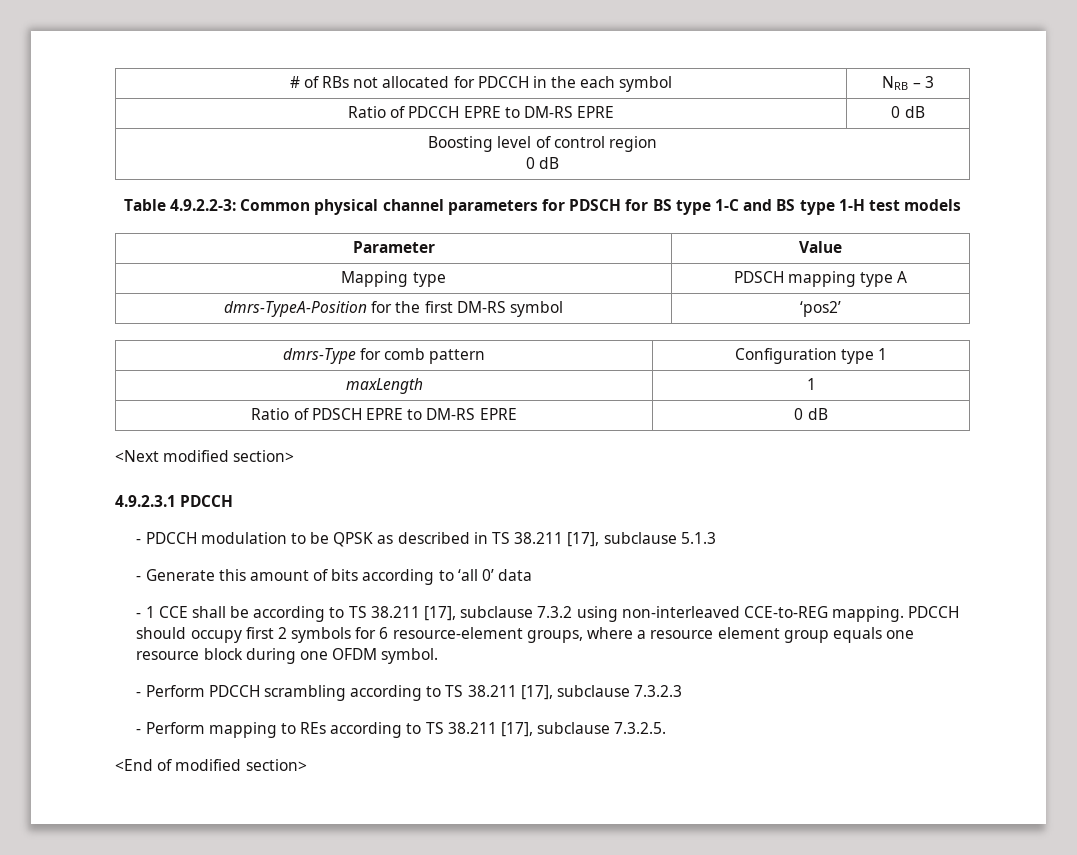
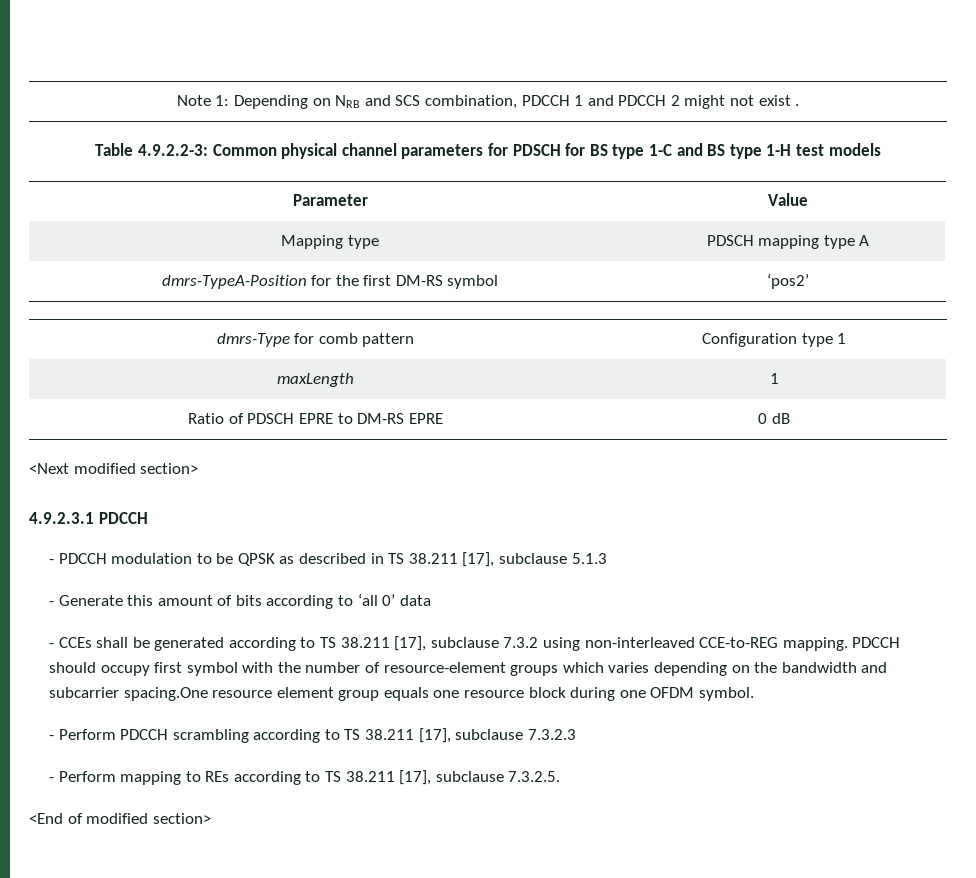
- # of RBs not allocated for PDCCH in the each symbol | NRB – 3
- Ratio of PDCCH EPRE to DM-RS EPRE | 0 dB
- Boosting level of control region
- 0 dB
+ Note 1: Depending on NRB and SCS combination, PDCCH 1 and PDCCH 2 might not exist .
- - 1 CCE shall be according to TS 38.211 [17], subclause 7.3.2 using non-interleaved CCE-to-REG mapping.
+ - CCEs shall be generated according to TS 38.211 [17], subclause 7.3.2 using non-interleaved CCE-to-REG mapping.
- PDCCH should occupy first 2 symbols for 6 resource-element groups, where a resource element group equals one resource block during one OFDM symbol.
+ PDCCH should occupy first symbol with the number of resource-element groups which varies depending on the bandwidth and subcarrier spacing.One resource element group equals one resource block during one OFDM symbol.

